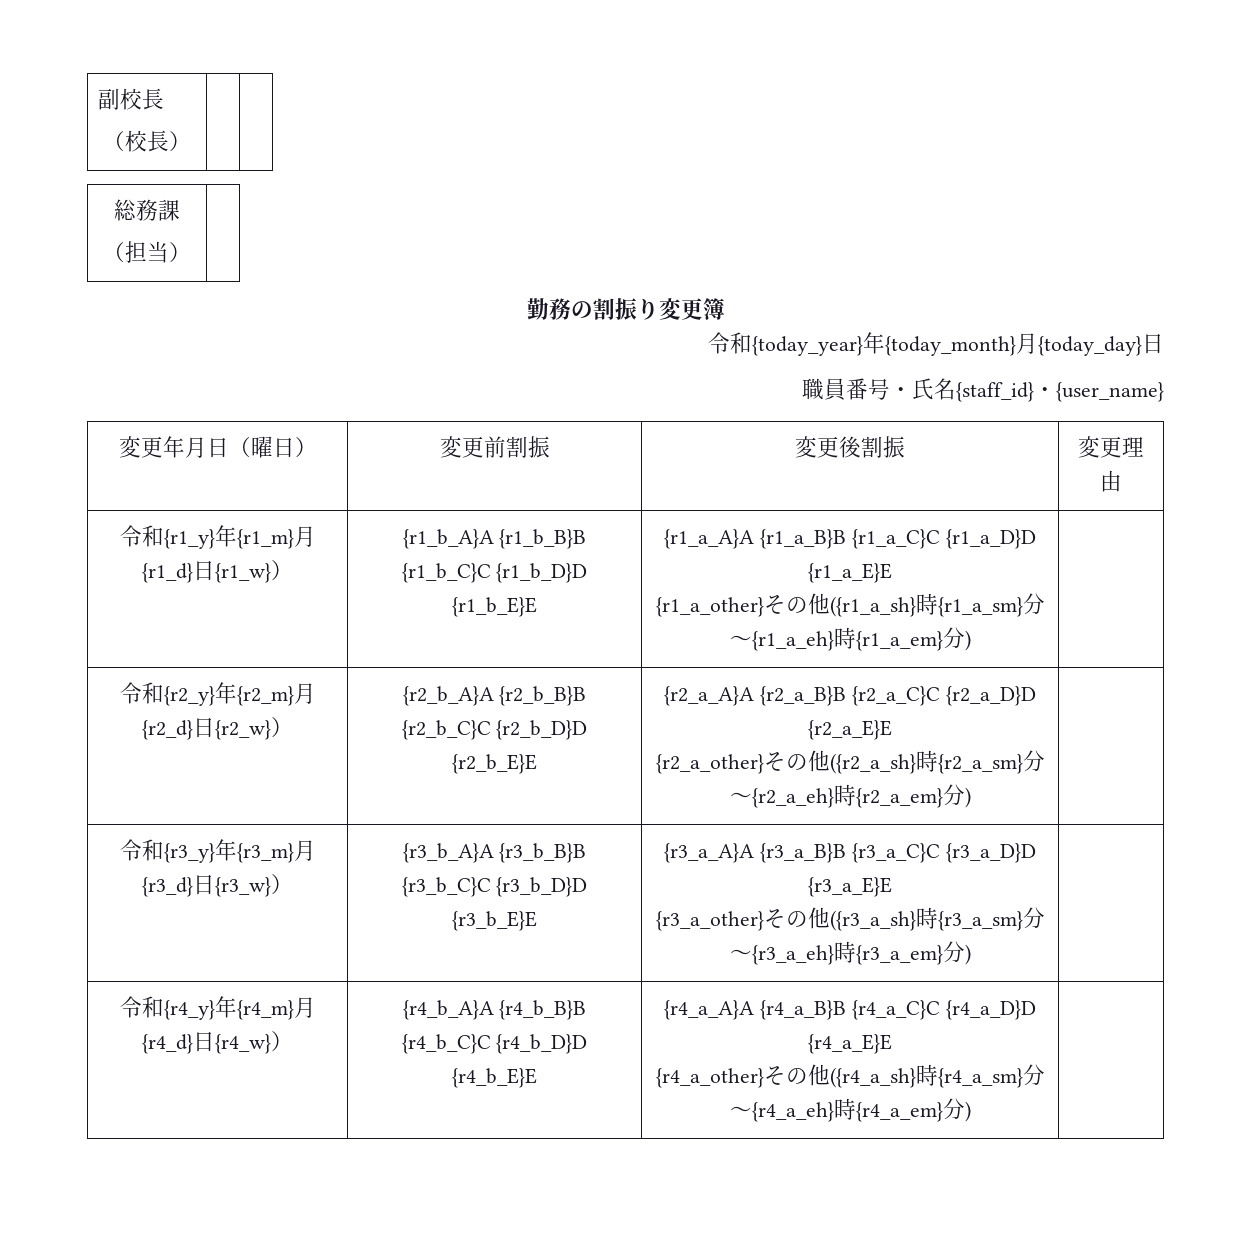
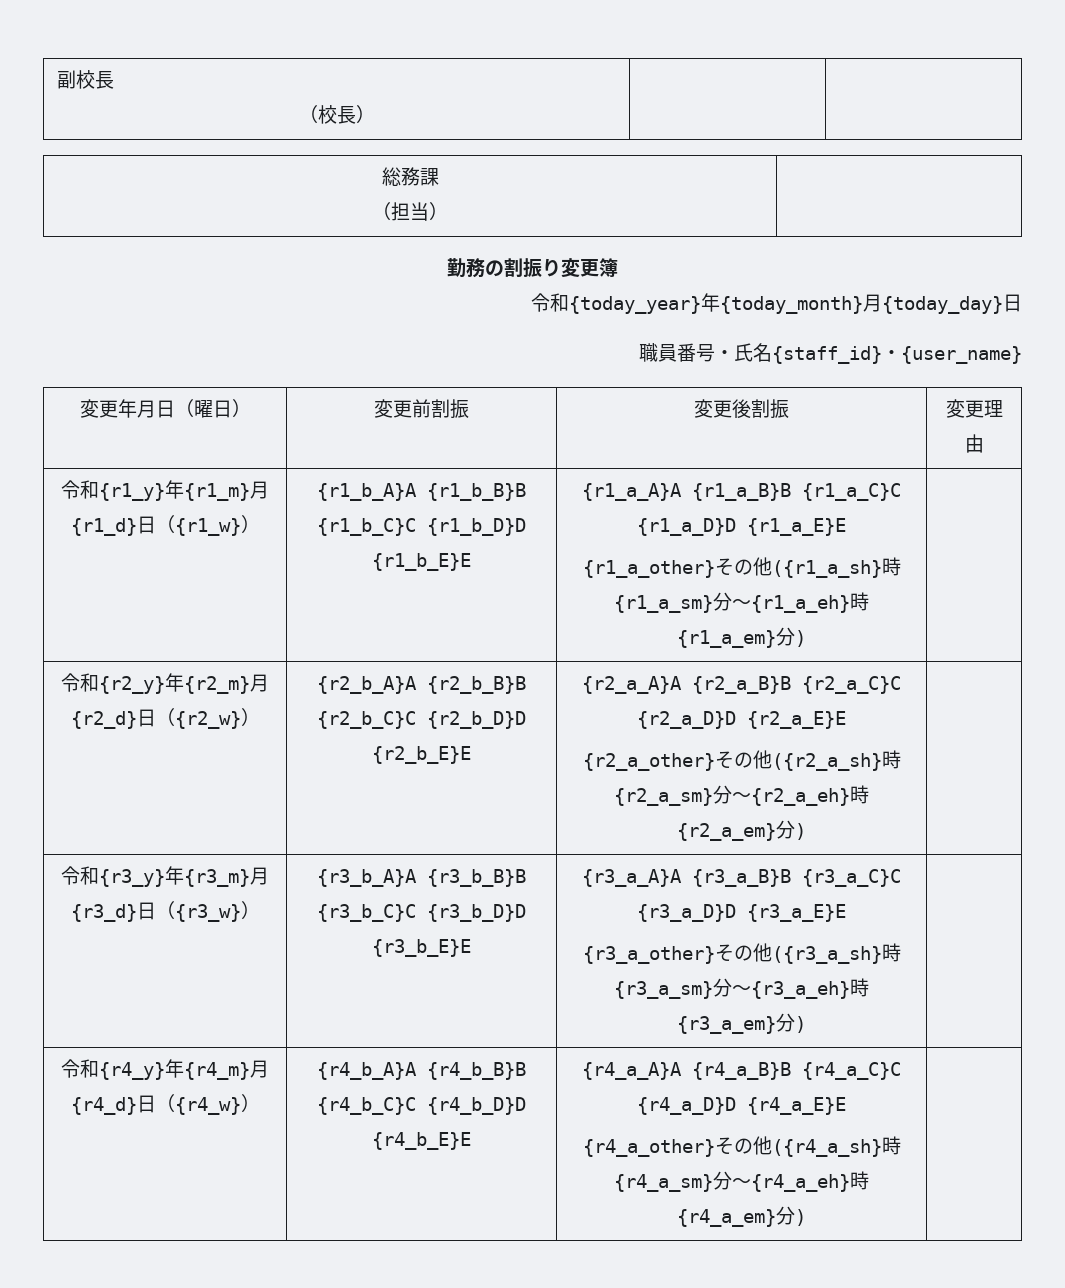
- 令和{r1_y}年{r1_m}月{r1_d}日{r1_w}） | {r1_b_A}A {r1_b_B}B {r1_b_C}C {r1_b_D}D {r1_b_E}E | {r1_a_A}A {r1_a_B}B {r1_a_C}C {r1_a_D}D {r1_a_E}E
+ 令和{r1_y}年{r1_m}月{r1_d}日（{r1_w}） | {r1_b_A}A {r1_b_B}B {r1_b_C}C {r1_b_D}D {r1_b_E}E | {r1_a_A}A {r1_a_B}B {r1_a_C}C {r1_a_D}D {r1_a_E}E
- 令和{r2_y}年{r2_m}月{r2_d}日{r2_w}） | {r2_b_A}A {r2_b_B}B {r2_b_C}C {r2_b_D}D {r2_b_E}E | {r2_a_A}A {r2_a_B}B {r2_a_C}C {r2_a_D}D {r2_a_E}E
+ 令和{r2_y}年{r2_m}月{r2_d}日（{r2_w}） | {r2_b_A}A {r2_b_B}B {r2_b_C}C {r2_b_D}D {r2_b_E}E | {r2_a_A}A {r2_a_B}B {r2_a_C}C {r2_a_D}D {r2_a_E}E
- 令和{r3_y}年{r3_m}月{r3_d}日{r3_w}） | {r3_b_A}A {r3_b_B}B {r3_b_C}C {r3_b_D}D {r3_b_E}E | {r3_a_A}A {r3_a_B}B {r3_a_C}C {r3_a_D}D {r3_a_E}E
+ 令和{r3_y}年{r3_m}月{r3_d}日（{r3_w}） | {r3_b_A}A {r3_b_B}B {r3_b_C}C {r3_b_D}D {r3_b_E}E | {r3_a_A}A {r3_a_B}B {r3_a_C}C {r3_a_D}D {r3_a_E}E
- 令和{r4_y}年{r4_m}月{r4_d}日{r4_w}） | {r4_b_A}A {r4_b_B}B {r4_b_C}C {r4_b_D}D {r4_b_E}E | {r4_a_A}A {r4_a_B}B {r4_a_C}C {r4_a_D}D {r4_a_E}E
+ 令和{r4_y}年{r4_m}月{r4_d}日（{r4_w}） | {r4_b_A}A {r4_b_B}B {r4_b_C}C {r4_b_D}D {r4_b_E}E | {r4_a_A}A {r4_a_B}B {r4_a_C}C {r4_a_D}D {r4_a_E}E

